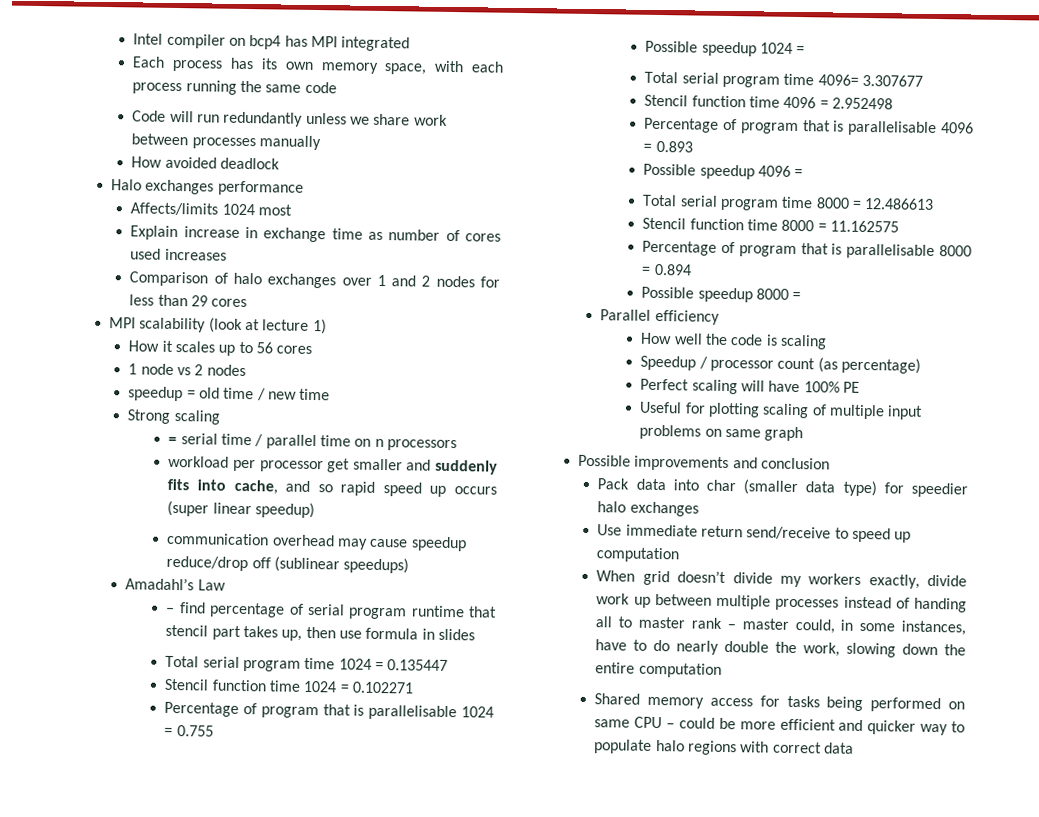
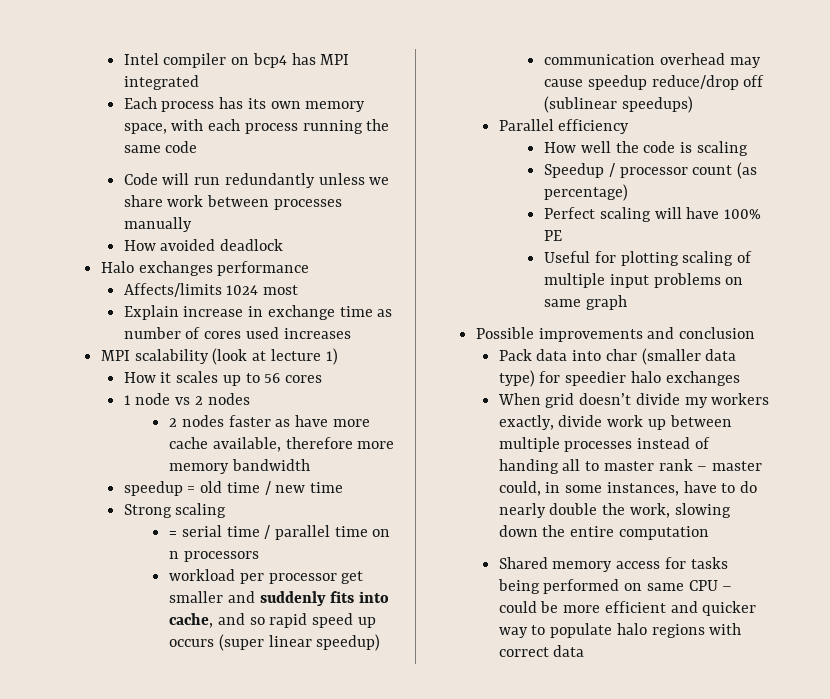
- Comparison of halo exchanges over 1 and 2 nodes for less than 29 cores
+ 2 nodes faster as have more cache available, therefore more memory bandwidth
- Amadahl’s Law
- – find percentage of serial program runtime that stencil part takes up, then use formula in slides
- Total serial program time 1024 = 0.135447
- Stencil function time 1024 = 0.102271
- Percentage of program that is parallelisable 1024 = 0.755
- Possible speedup 1024 =
- Total serial program time 4096= 3.307677
- Stencil function time 4096 = 2.952498
- Percentage of program that is parallelisable 4096 = 0.893
- Possible speedup 4096 =
- Total serial program time 8000 = 12.486613
- Stencil function time 8000 = 11.162575
- Percentage of program that is parallelisable 8000 = 0.894
- Possible speedup 8000 =
- Use immediate return send/receive to speed up computation

